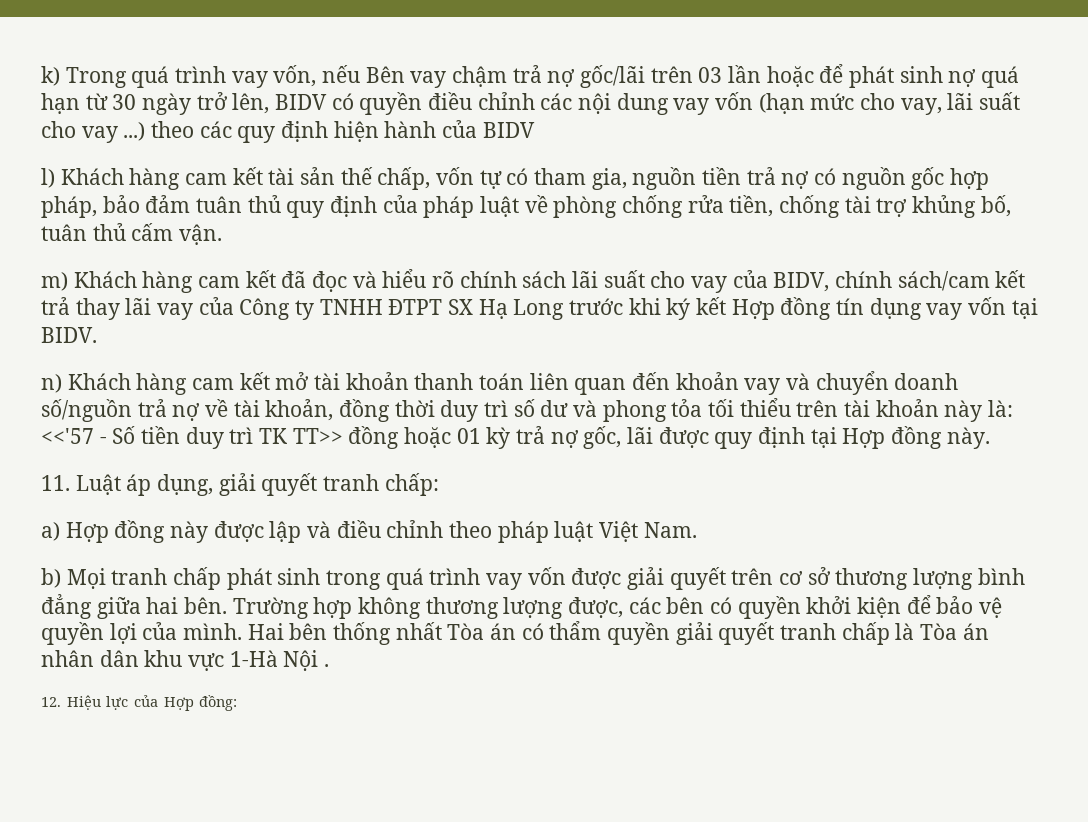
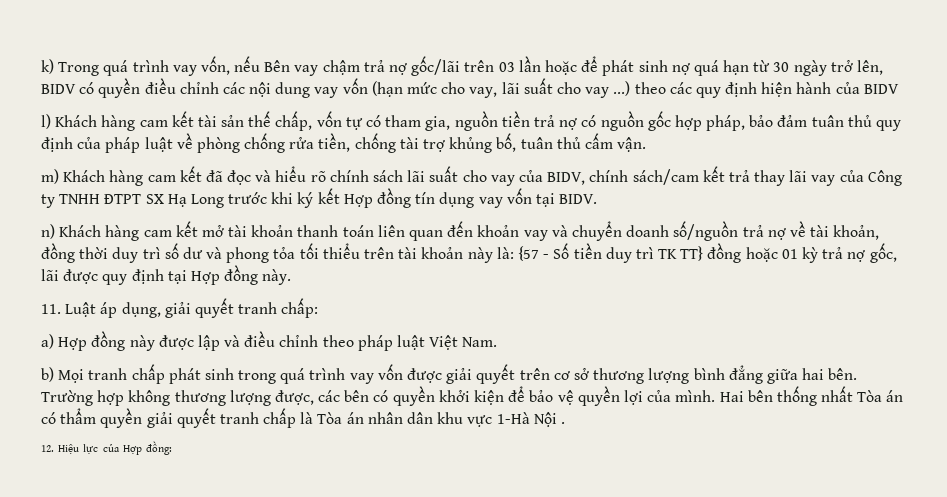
- <<'57 - Số tiền duy trì TK TT>> đồng hoặc 01 kỳ trả nợ gốc, lãi được quy định tại Hợp đồng này.
+ {57 - Số tiền duy trì TK TT} đồng hoặc 01 kỳ trả nợ gốc, lãi được quy định tại Hợp đồng này.

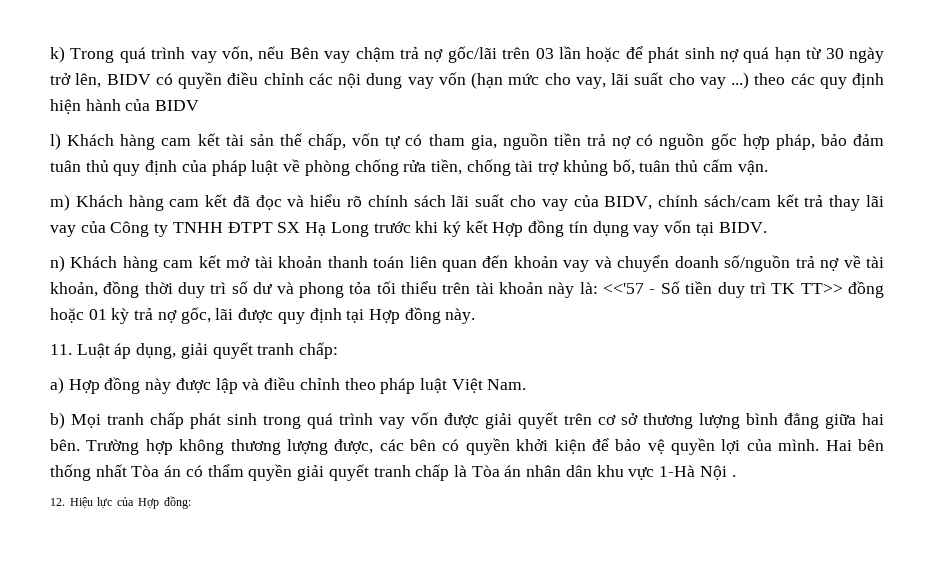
- {57 - Số tiền duy trì TK TT} đồng hoặc 01 kỳ trả nợ gốc, lãi được quy định tại Hợp đồng này.
+ <<'57 - Số tiền duy trì TK TT>> đồng hoặc 01 kỳ trả nợ gốc, lãi được quy định tại Hợp đồng này.

